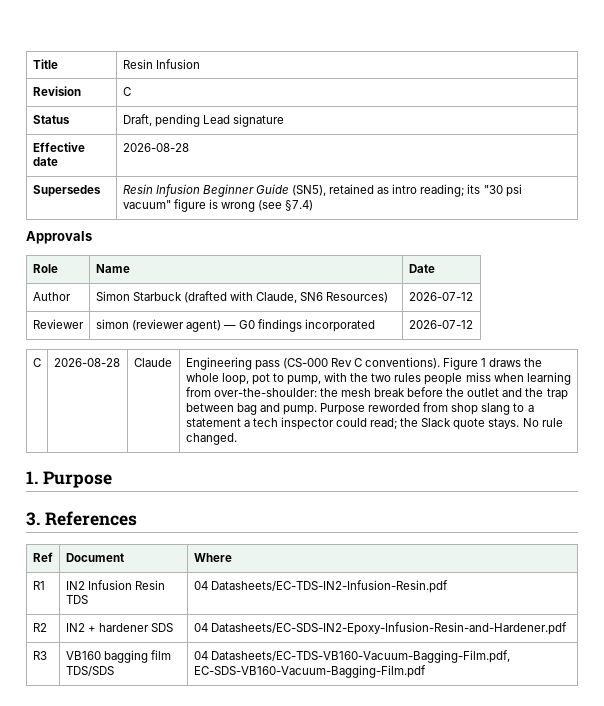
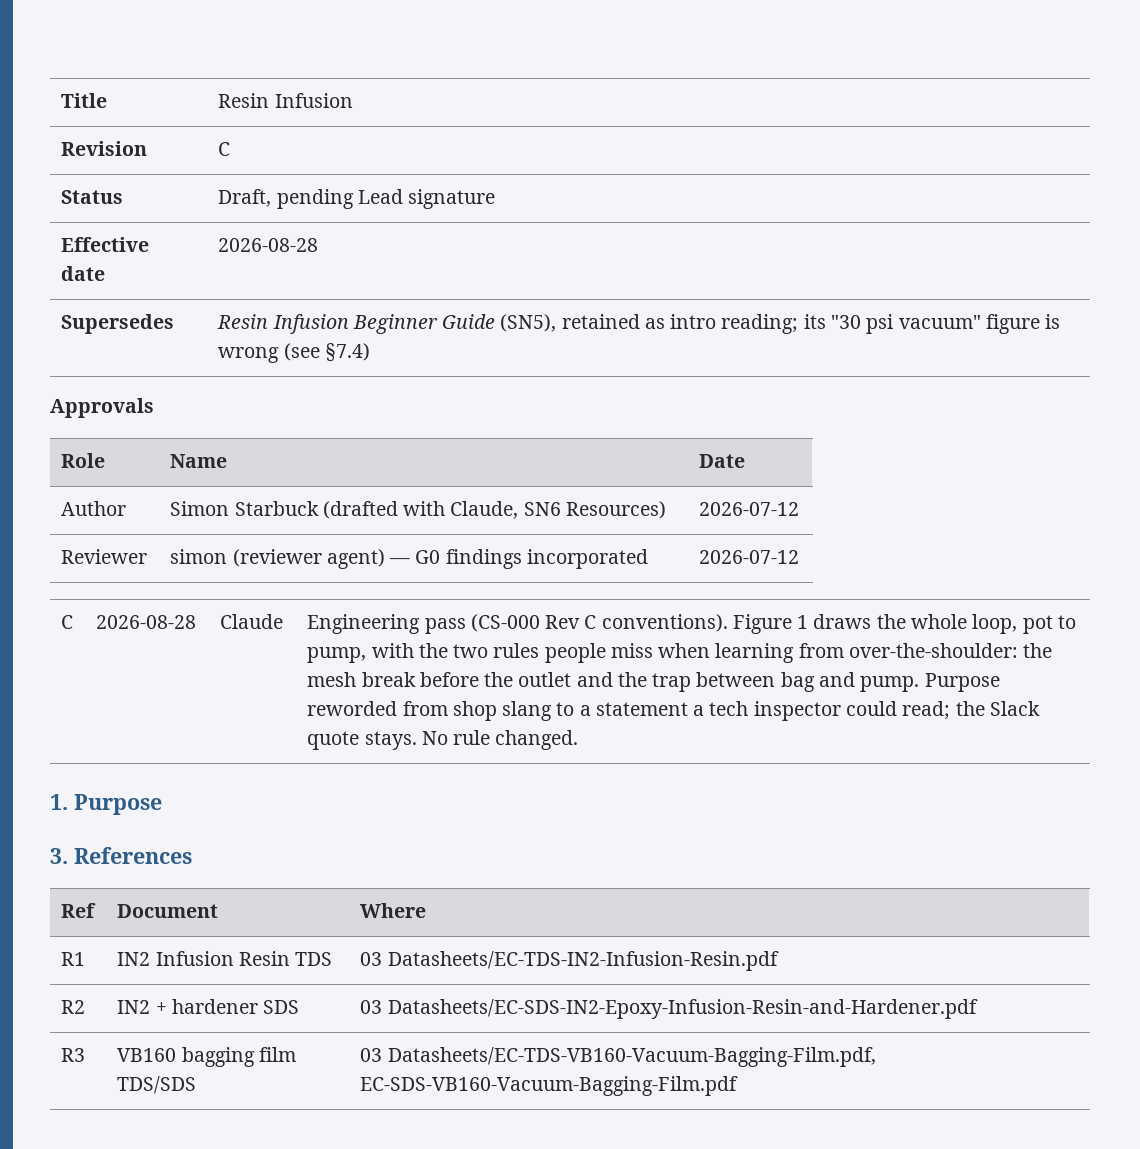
- R1 | IN2 Infusion Resin TDS | 04 Datasheets/EC-TDS-IN2-Infusion-Resin.pdf
+ R1 | IN2 Infusion Resin TDS | 03 Datasheets/EC-TDS-IN2-Infusion-Resin.pdf
- R2 | IN2 + hardener SDS | 04 Datasheets/EC-SDS-IN2-Epoxy-Infusion-Resin-and-Hardener.pdf
+ R2 | IN2 + hardener SDS | 03 Datasheets/EC-SDS-IN2-Epoxy-Infusion-Resin-and-Hardener.pdf
- R3 | VB160 bagging film TDS/SDS | 04 Datasheets/EC-TDS-VB160-Vacuum-Bagging-Film.pdf, EC-SDS-VB160-Vacuum-Bagging-Film.pdf
+ R3 | VB160 bagging film TDS/SDS | 03 Datasheets/EC-TDS-VB160-Vacuum-Bagging-Film.pdf, EC-SDS-VB160-Vacuum-Bagging-Film.pdf

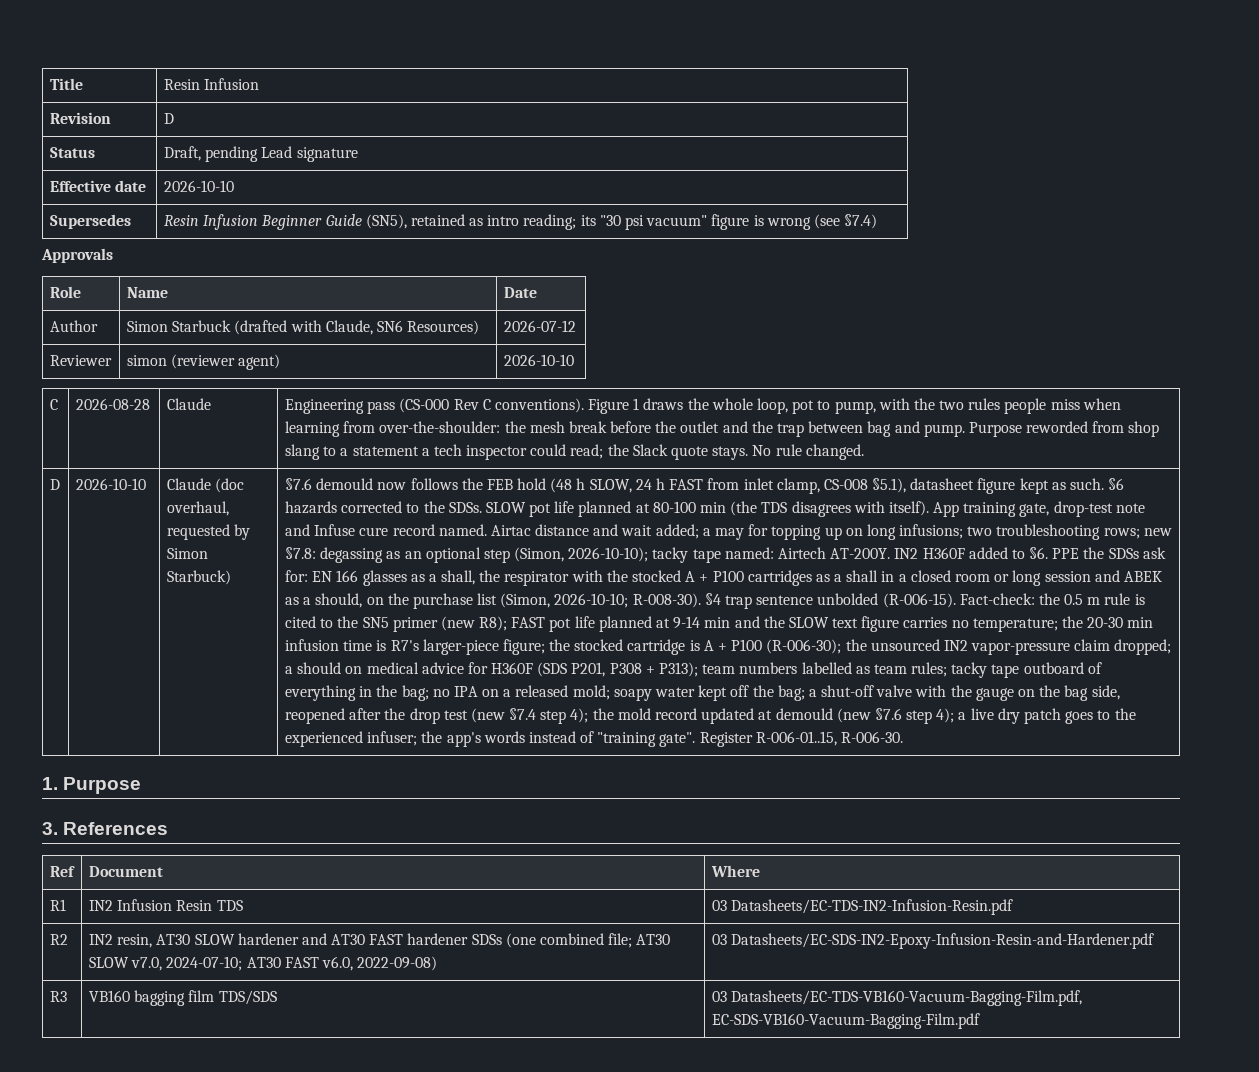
- Revision | C
+ Revision | D
- Effective date | 2026-08-28
+ Effective date | 2026-10-10
- Reviewer | simon (reviewer agent) — G0 findings incorporated | 2026-07-12
+ Reviewer | simon (reviewer agent) | 2026-10-10
+ D | 2026-10-10 | Claude (doc overhaul, requested by Simon Starbuck) | §7.6 demould now follows the FEB hold (48 h SLOW, 24 h FAST from inlet clamp, CS-008 §5.1), datasheet figure kept as such. §6 hazards corrected to the SDSs. SLOW pot life planned at 80-100 min (the TDS disagrees with itself). App training gate, drop-test note and Infuse cure record named. Airtac distance and wait added; a may for topping up on long infusions; two troubleshooting rows; new §7.8: degassing as an optional step (Simon, 2026-10-10); tacky tape named: Airtech AT-200Y. IN2 H360F added to §6. PPE the SDSs ask for: EN 166 glasses as a shall, the respirator with the stocked A + P100 cartridges as a shall in a closed room or long session and ABEK as a should, on the purchase list (Simon, 2026-10-10; R-008-30). §4 trap sentence unbolded (R-006-15). Fact-check: the 0.5 m rule is cited to the SN5 primer (new R8); FAST pot life planned at 9-14 min and the SLOW text figure carries no temperature; the 20-30 min infusion time is R7's larger-piece figure; the stocked cartridge is A + P100 (R-006-30); the unsourced IN2 vapor-pressure claim dropped; a should on medical advice for H360F (SDS P201, P308 + P313); team numbers labelled as team rules; tacky tape outboard of everything in the bag; no IPA on a released mold; soapy water kept off the bag; a shut-off valve with the gauge on the bag side, reopened after the drop test (new §7.4 step 4); the mold record updated at demould (new §7.6 step 4); a live dry patch goes to the experienced infuser; the app's words instead of "training gate". Register R-006-01..15, R-006-30.
- R2 | IN2 + hardener SDS | 03 Datasheets/EC-SDS-IN2-Epoxy-Infusion-Resin-and-Hardener.pdf
+ R2 | IN2 resin, AT30 SLOW hardener and AT30 FAST hardener SDSs (one combined file; AT30 SLOW v7.0, 2024-07-10; AT30 FAST v6.0, 2022-09-08) | 03 Datasheets/EC-SDS-IN2-Epoxy-Infusion-Resin-and-Hardener.pdf

